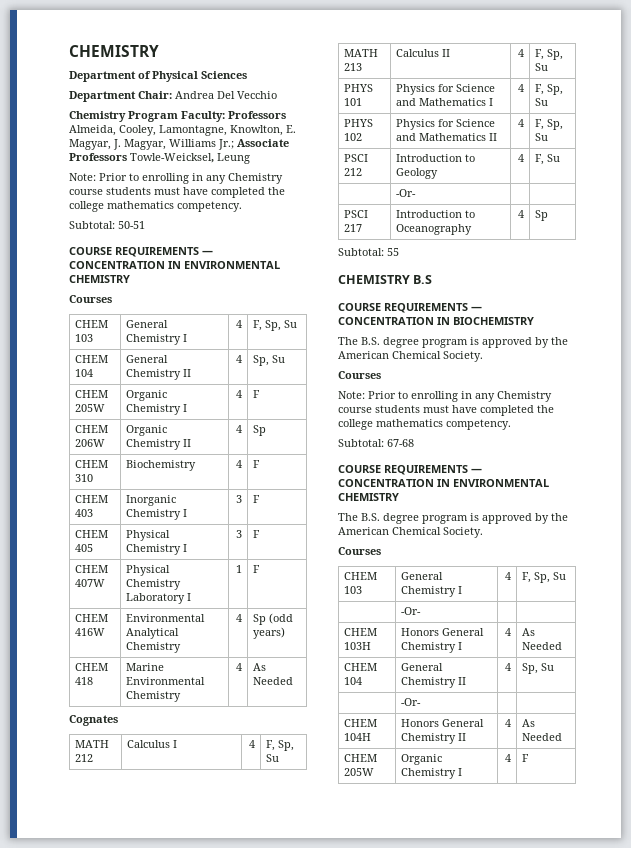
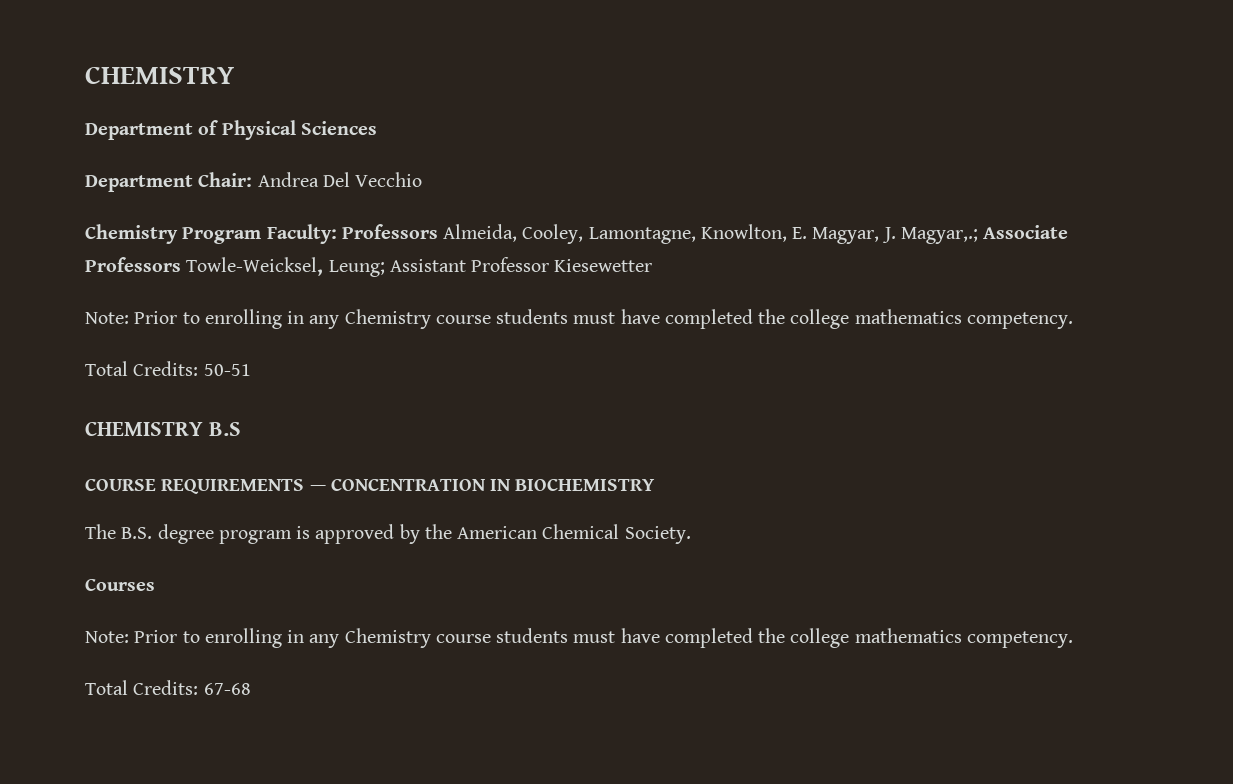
- Chemistry Program Faculty: Professors Almeida, Cooley, Lamontagne, Knowlton, E. Magyar, J. Magyar, Williams Jr.; Associate Professors Towle-Weicksel, Leung
+ Chemistry Program Faculty: Professors Almeida, Cooley, Lamontagne, Knowlton, E. Magyar, J. Magyar,.; Associate Professors Towle-Weicksel, Leung; Assistant Professor Kiesewetter
- Subtotal: 50-51
- COURSE REQUIREMENTS — CONCENTRATION IN ENVIRONMENTAL CHEMISTRY
- Courses
- CHEM 103 | General Chemistry I | 4 | F, Sp, Su
- CHEM 104 | General Chemistry II | 4 | Sp, Su
- CHEM 205W | Organic Chemistry I | 4 | F
- CHEM 206W | Organic Chemistry II | 4 | Sp
- CHEM 310 | Biochemistry | 4 | F
- CHEM 403 | Inorganic Chemistry I | 3 | F
- CHEM 405 | Physical Chemistry I | 3 | F
- CHEM 407W | Physical Chemistry Laboratory I | 1 | F
- CHEM 416W | Environmental Analytical Chemistry | 4 | Sp (odd years)
- CHEM 418 | Marine Environmental Chemistry | 4 | As Needed
- Cognates
- MATH 212 | Calculus I | 4 | F, Sp, Su
- MATH 213 | Calculus II | 4 | F, Sp, Su
- PHYS 101 | Physics for Science and Mathematics I | 4 | F, Sp, Su
- PHYS 102 | Physics for Science and Mathematics II | 4 | F, Sp, Su
- PSCI 212 | Introduction to Geology | 4 | F, Su
- | -Or- | |
- PSCI 217 | Introduction to Oceanography | 4 | Sp
- Subtotal: 55
+ Total Credits: 50-51
- Subtotal: 67-68
- COURSE REQUIREMENTS — CONCENTRATION IN ENVIRONMENTAL CHEMISTRY
- The B.S. degree program is approved by the American Chemical Society.
- Courses
- CHEM 103 | General Chemistry I | 4 | F, Sp, Su
- | -Or- | |
- CHEM 103H | Honors General Chemistry I | 4 | As Needed
- CHEM 104 | General Chemistry II | 4 | Sp, Su
- | -Or- | |
- CHEM 104H | Honors General Chemistry II | 4 | As Needed
- CHEM 205W | Organic Chemistry I | 4 | F
+ Total Credits: 67-68

